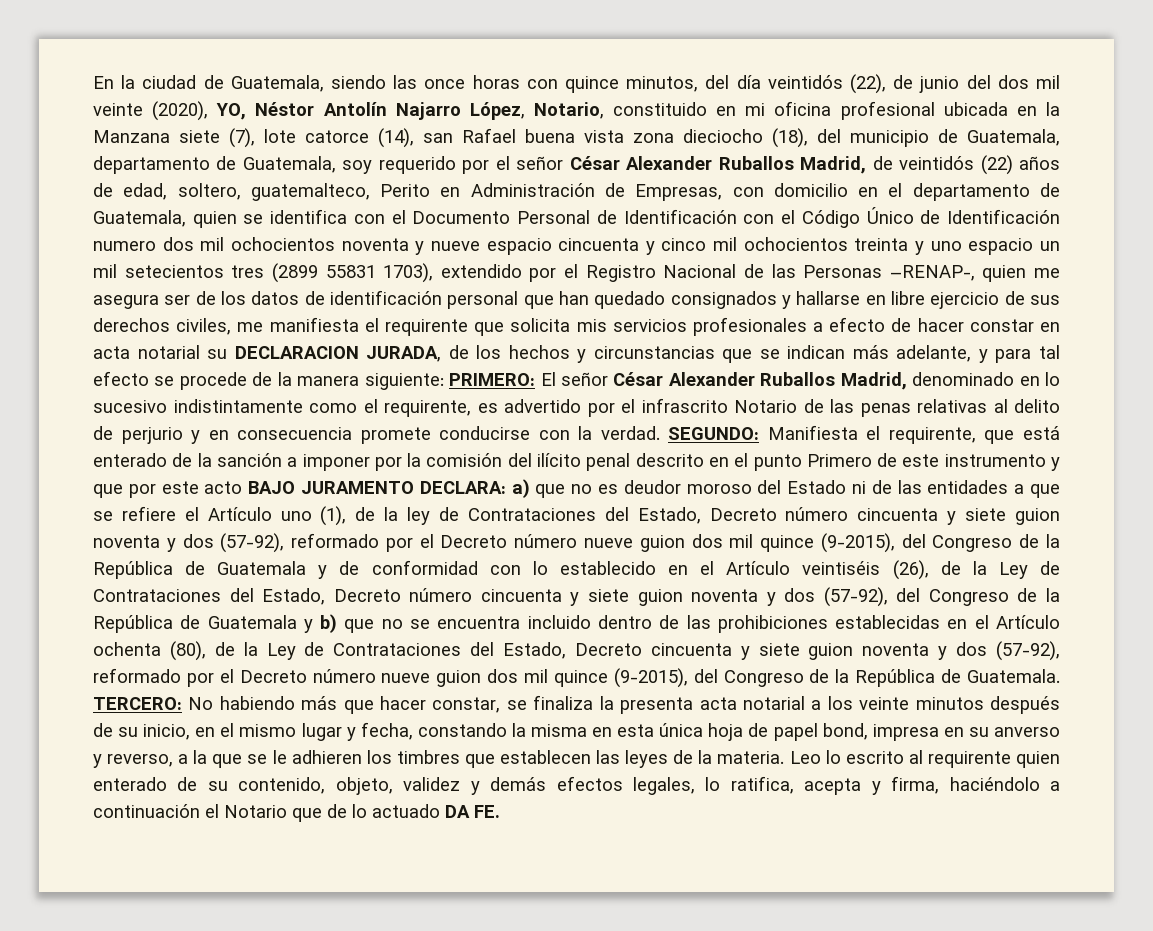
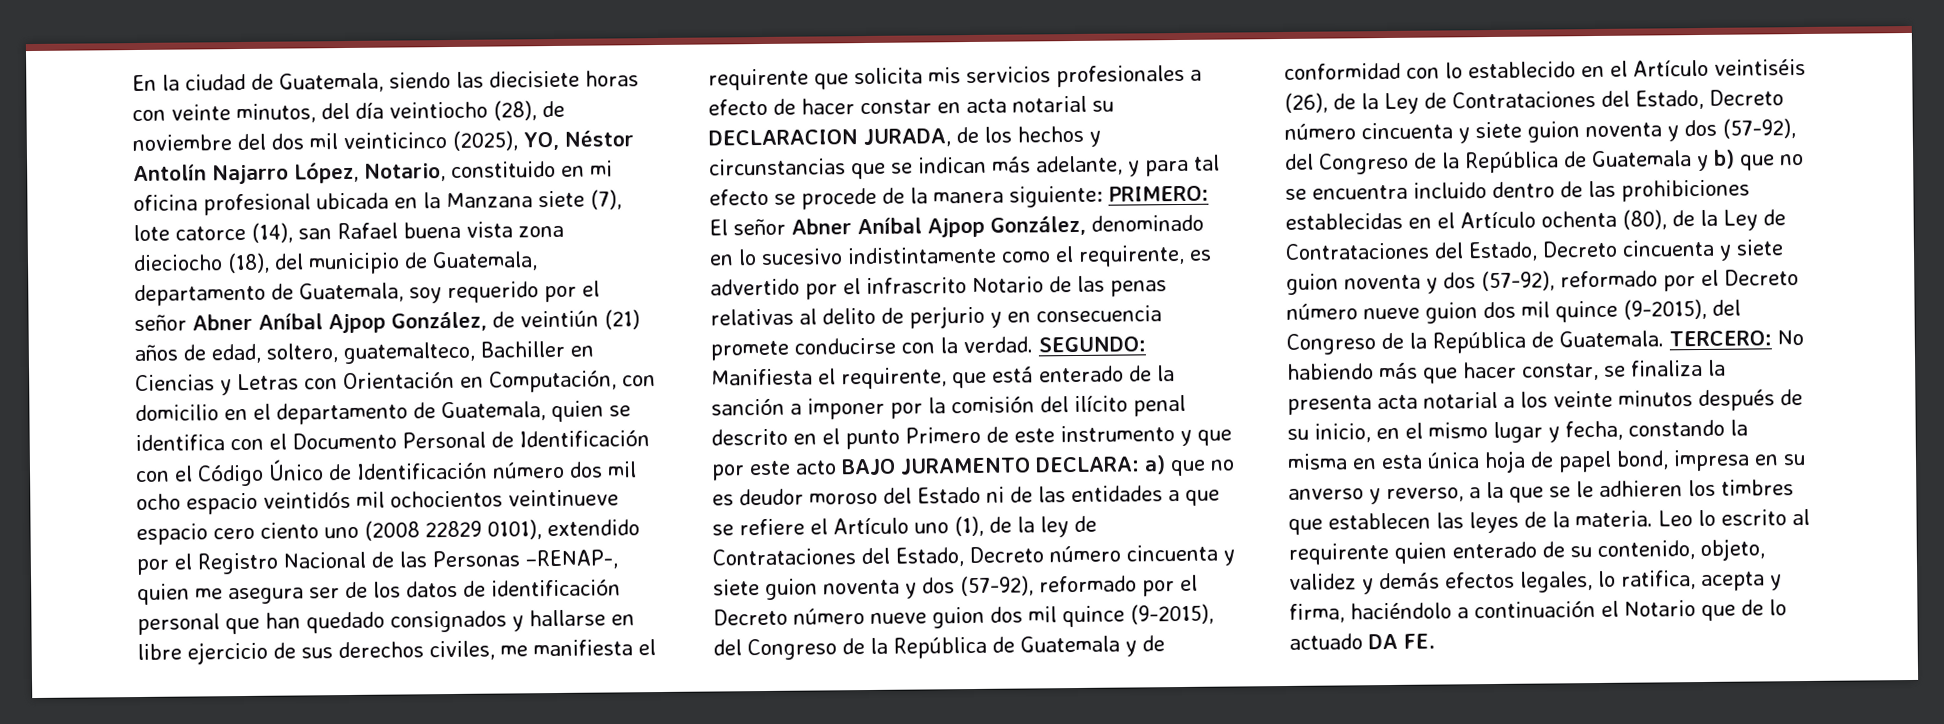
- En la ciudad de Guatemala, siendo las once horas con quince minutos, del día veintidós (22), de junio del dos mil veinte (2020), YO, Néstor Antolín Najarro López, Notario, constituido en mi oficina profesional ubicada en la Manzana siete (7), lote catorce (14), san Rafael buena vista zona dieciocho (18), del municipio de Guatemala, departamento de Guatemala, soy requerido por el señor César Alexander Ruballos Madrid, de veintidós (22) años de edad, soltero, guatemalteco, Perito en Administración de Empresas, con domicilio en el departamento de Guatemala, quien se identifica con el Documento Personal de Identificación con el Código Único de Identificación numero dos mil ochocientos noventa y nueve espacio cincuenta y cinco mil ochocientos treinta y uno espacio un mil setecientos tres (2899 55831 1703), extendido por el Registro Nacional de las Personas –RENAP-, quien me asegura ser de los datos de identificación personal que han quedado consignados y hallarse en libre ejercicio de sus derechos civiles, me manifiesta el requirente que solicita mis servicios profesionales a efecto de hacer constar en acta notarial su DECLARACION JURADA, de los hechos y circunstancias que se indican más adelante, y para tal efecto se procede de la manera siguiente:
+ En la ciudad de Guatemala, siendo las diecisiete horas con veinte minutos, del día veintiocho (28), de noviembre del dos mil veinticinco (2025), YO, Néstor Antolín Najarro López, Notario, constituido en mi oficina profesional ubicada en la Manzana siete (7), lote catorce (14), san Rafael buena vista zona dieciocho (18), del municipio de Guatemala, departamento de Guatemala, soy requerido por el señor Abner Aníbal Ajpop González, de veintiún (21) años de edad, soltero, guatemalteco, Bachiller en Ciencias y Letras con Orientación en Computación, con domicilio en el departamento de Guatemala, quien se identifica con el Documento Personal de Identificación con el Código Único de Identificación número dos mil ocho espacio veintidós mil ochocientos veintinueve espacio cero ciento uno (2008 22829 0101), extendido por el Registro Nacional de las Personas –RENAP-, quien me asegura ser de los datos de identificación personal que han quedado consignados y hallarse en libre ejercicio de sus derechos civiles, me manifiesta el requirente que solicita mis servicios profesionales a efecto de hacer constar en acta notarial su DECLARACION JURADA, de los hechos y circunstancias que se indican más adelante, y para tal efecto se procede de la manera siguiente:
- El señor César Alexander Ruballos Madrid, denominado en lo sucesivo indistintamente como el requirente, es advertido por el infrascrito Notario de las penas relativas al delito de perjurio y en consecuencia promete conducirse con la verdad.
+ El señor Abner Aníbal Ajpop González, denominado en lo sucesivo indistintamente como el requirente, es advertido por el infrascrito Notario de las penas relativas al delito de perjurio y en consecuencia promete conducirse con la verdad.

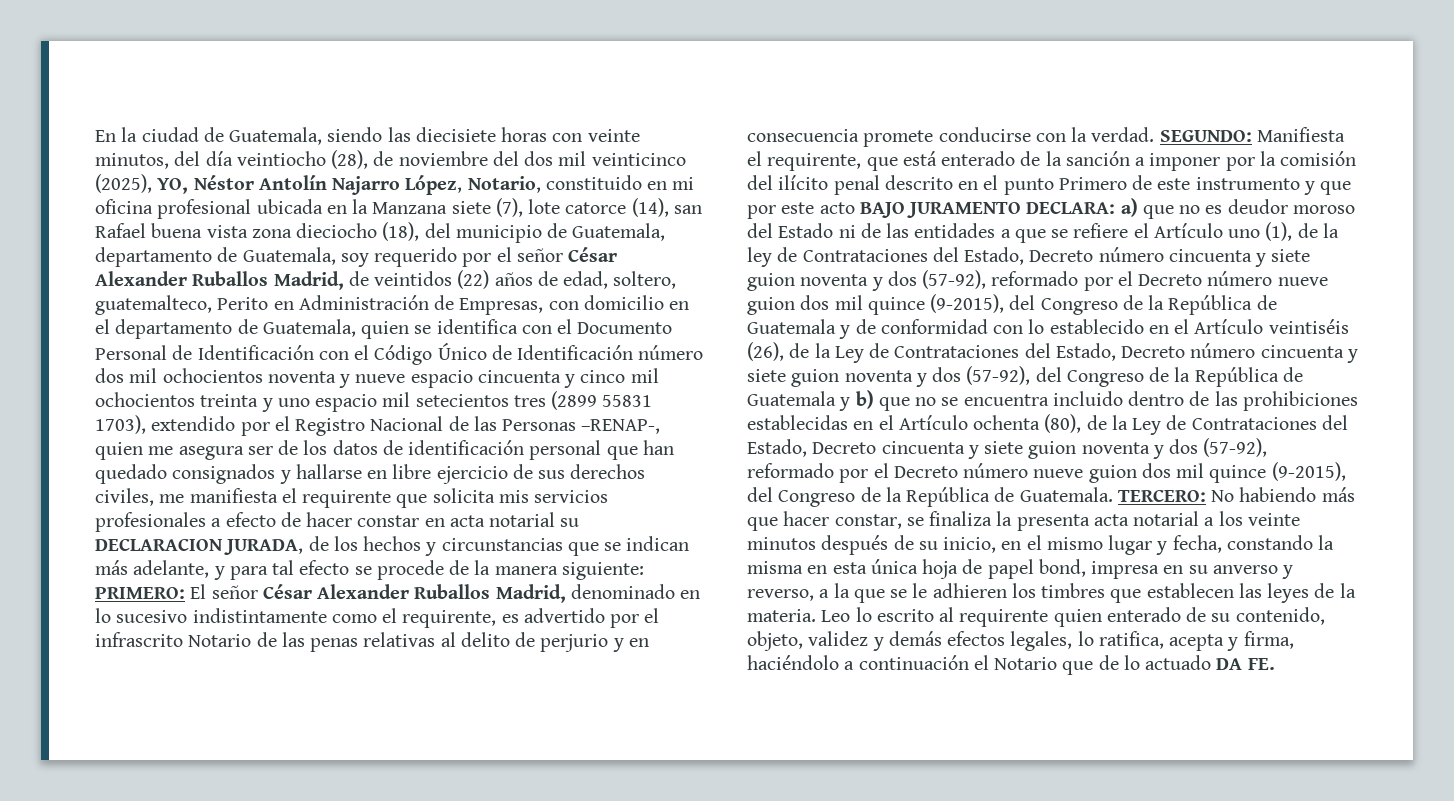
- En la ciudad de Guatemala, siendo las diecisiete horas con veinte minutos, del día veintiocho (28), de noviembre del dos mil veinticinco (2025), YO, Néstor Antolín Najarro López, Notario, constituido en mi oficina profesional ubicada en la Manzana siete (7), lote catorce (14), san Rafael buena vista zona dieciocho (18), del municipio de Guatemala, departamento de Guatemala, soy requerido por el señor Abner Aníbal Ajpop González, de veintiún (21) años de edad, soltero, guatemalteco, Bachiller en Ciencias y Letras con Orientación en Computación, con domicilio en el departamento de Guatemala, quien se identifica con el Documento Personal de Identificación con el Código Único de Identificación número dos mil ocho espacio veintidós mil ochocientos veintinueve espacio cero ciento uno (2008 22829 0101), extendido por el Registro Nacional de las Personas –RENAP-, quien me asegura ser de los datos de identificación personal que han quedado consignados y hallarse en libre ejercicio de sus derechos civiles, me manifiesta el requirente que solicita mis servicios profesionales a efecto de hacer constar en acta notarial su DECLARACION JURADA, de los hechos y circunstancias que se indican más adelante, y para tal efecto se procede de la manera siguiente:
+ En la ciudad de Guatemala, siendo las diecisiete horas con veinte minutos, del día veintiocho (28), de noviembre del dos mil veinticinco (2025), YO, Néstor Antolín Najarro López, Notario, constituido en mi oficina profesional ubicada en la Manzana siete (7), lote catorce (14), san Rafael buena vista zona dieciocho (18), del municipio de Guatemala, departamento de Guatemala, soy requerido por el señor César Alexander Ruballos Madrid, de veintidos (22) años de edad, soltero, guatemalteco, Perito en Administración de Empresas, con domicilio en el departamento de Guatemala, quien se identifica con el Documento Personal de Identificación con el Código Único de Identificación número dos mil ochocientos noventa y nueve espacio cincuenta y cinco mil ochocientos treinta y uno espacio mil setecientos tres (2899 55831 1703), extendido por el Registro Nacional de las Personas –RENAP-, quien me asegura ser de los datos de identificación personal que han quedado consignados y hallarse en libre ejercicio de sus derechos civiles, me manifiesta el requirente que solicita mis servicios profesionales a efecto de hacer constar en acta notarial su DECLARACION JURADA, de los hechos y circunstancias que se indican más adelante, y para tal efecto se procede de la manera siguiente:
- El señor Abner Aníbal Ajpop González, denominado en lo sucesivo indistintamente como el requirente, es advertido por el infrascrito Notario de las penas relativas al delito de perjurio y en consecuencia promete conducirse con la verdad.
+ El señor César Alexander Ruballos Madrid, denominado en lo sucesivo indistintamente como el requirente, es advertido por el infrascrito Notario de las penas relativas al delito de perjurio y en consecuencia promete conducirse con la verdad.

